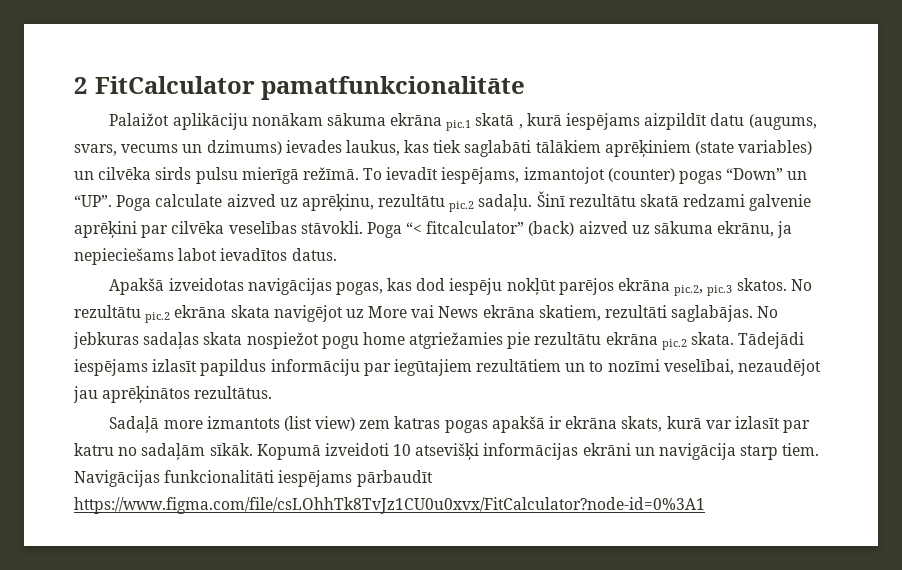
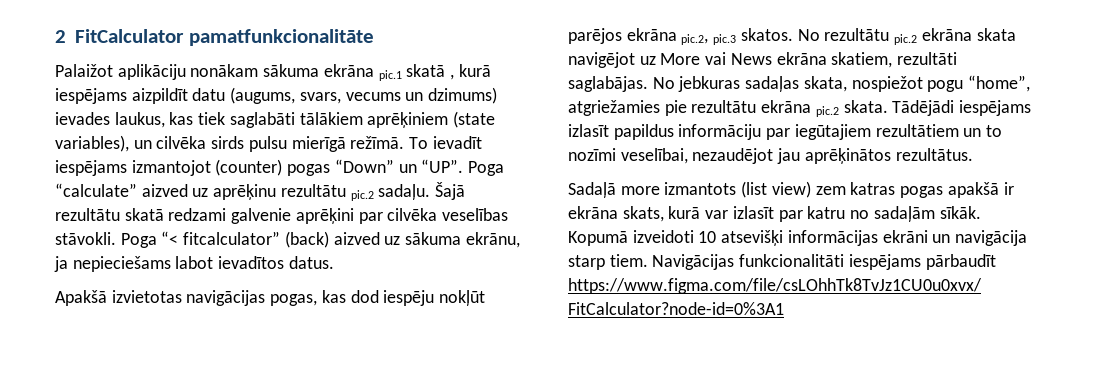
- Palaižot aplikāciju nonākam sākuma ekrāna pic.1 skatā , kurā iespējams aizpildīt datu (augums, svars, vecums un dzimums) ievades laukus, kas tiek saglabāti tālākiem aprēķiniem (state variables) un cilvēka sirds pulsu mierīgā režīmā.
+ Palaižot aplikāciju nonākam sākuma ekrāna pic.1 skatā , kurā iespējams aizpildīt datu (augums, svars, vecums un dzimums) ievades laukus, kas tiek saglabāti tālākiem aprēķiniem (state variables), un cilvēka sirds pulsu mierīgā režīmā.
- To ievadīt iespējams, izmantojot (counter) pogas “Down” un “UP”. Poga calculate aizved uz aprēķinu, rezultātu pic.2 sadaļu.
+ To ievadīt iespējams izmantojot (counter) pogas “Down” un “UP”. Poga “calculate” aizved uz aprēķinu rezultātu pic.2 sadaļu.
- Šinī rezultātu skatā redzami galvenie aprēķini par cilvēka veselības stāvokli.
+ Šajā rezultātu skatā redzami galvenie aprēķini par cilvēka veselības stāvokli.
- Apakšā izveidotas navigācijas pogas, kas dod iespēju nokļūt parējos ekrāna pic.2, pic.3 skatos.
+ Apakšā izvietotas navigācijas pogas, kas dod iespēju nokļūt parējos ekrāna pic.2, pic.3 skatos.
- No jebkuras sadaļas skata nospiežot pogu home atgriežamies pie rezultātu ekrāna pic.2 skata.
+ No jebkuras sadaļas skata, nospiežot pogu “home”, atgriežamies pie rezultātu ekrāna pic.2 skata.
- Tādejādi iespējams izlasīt papildus informāciju par iegūtajiem rezultātiem un to nozīmi veselībai, nezaudējot jau aprēķinātos rezultātus.
+ Tādējādi iespējams izlasīt papildus informāciju par iegūtajiem rezultātiem un to nozīmi veselībai, nezaudējot jau aprēķinātos rezultātus.

